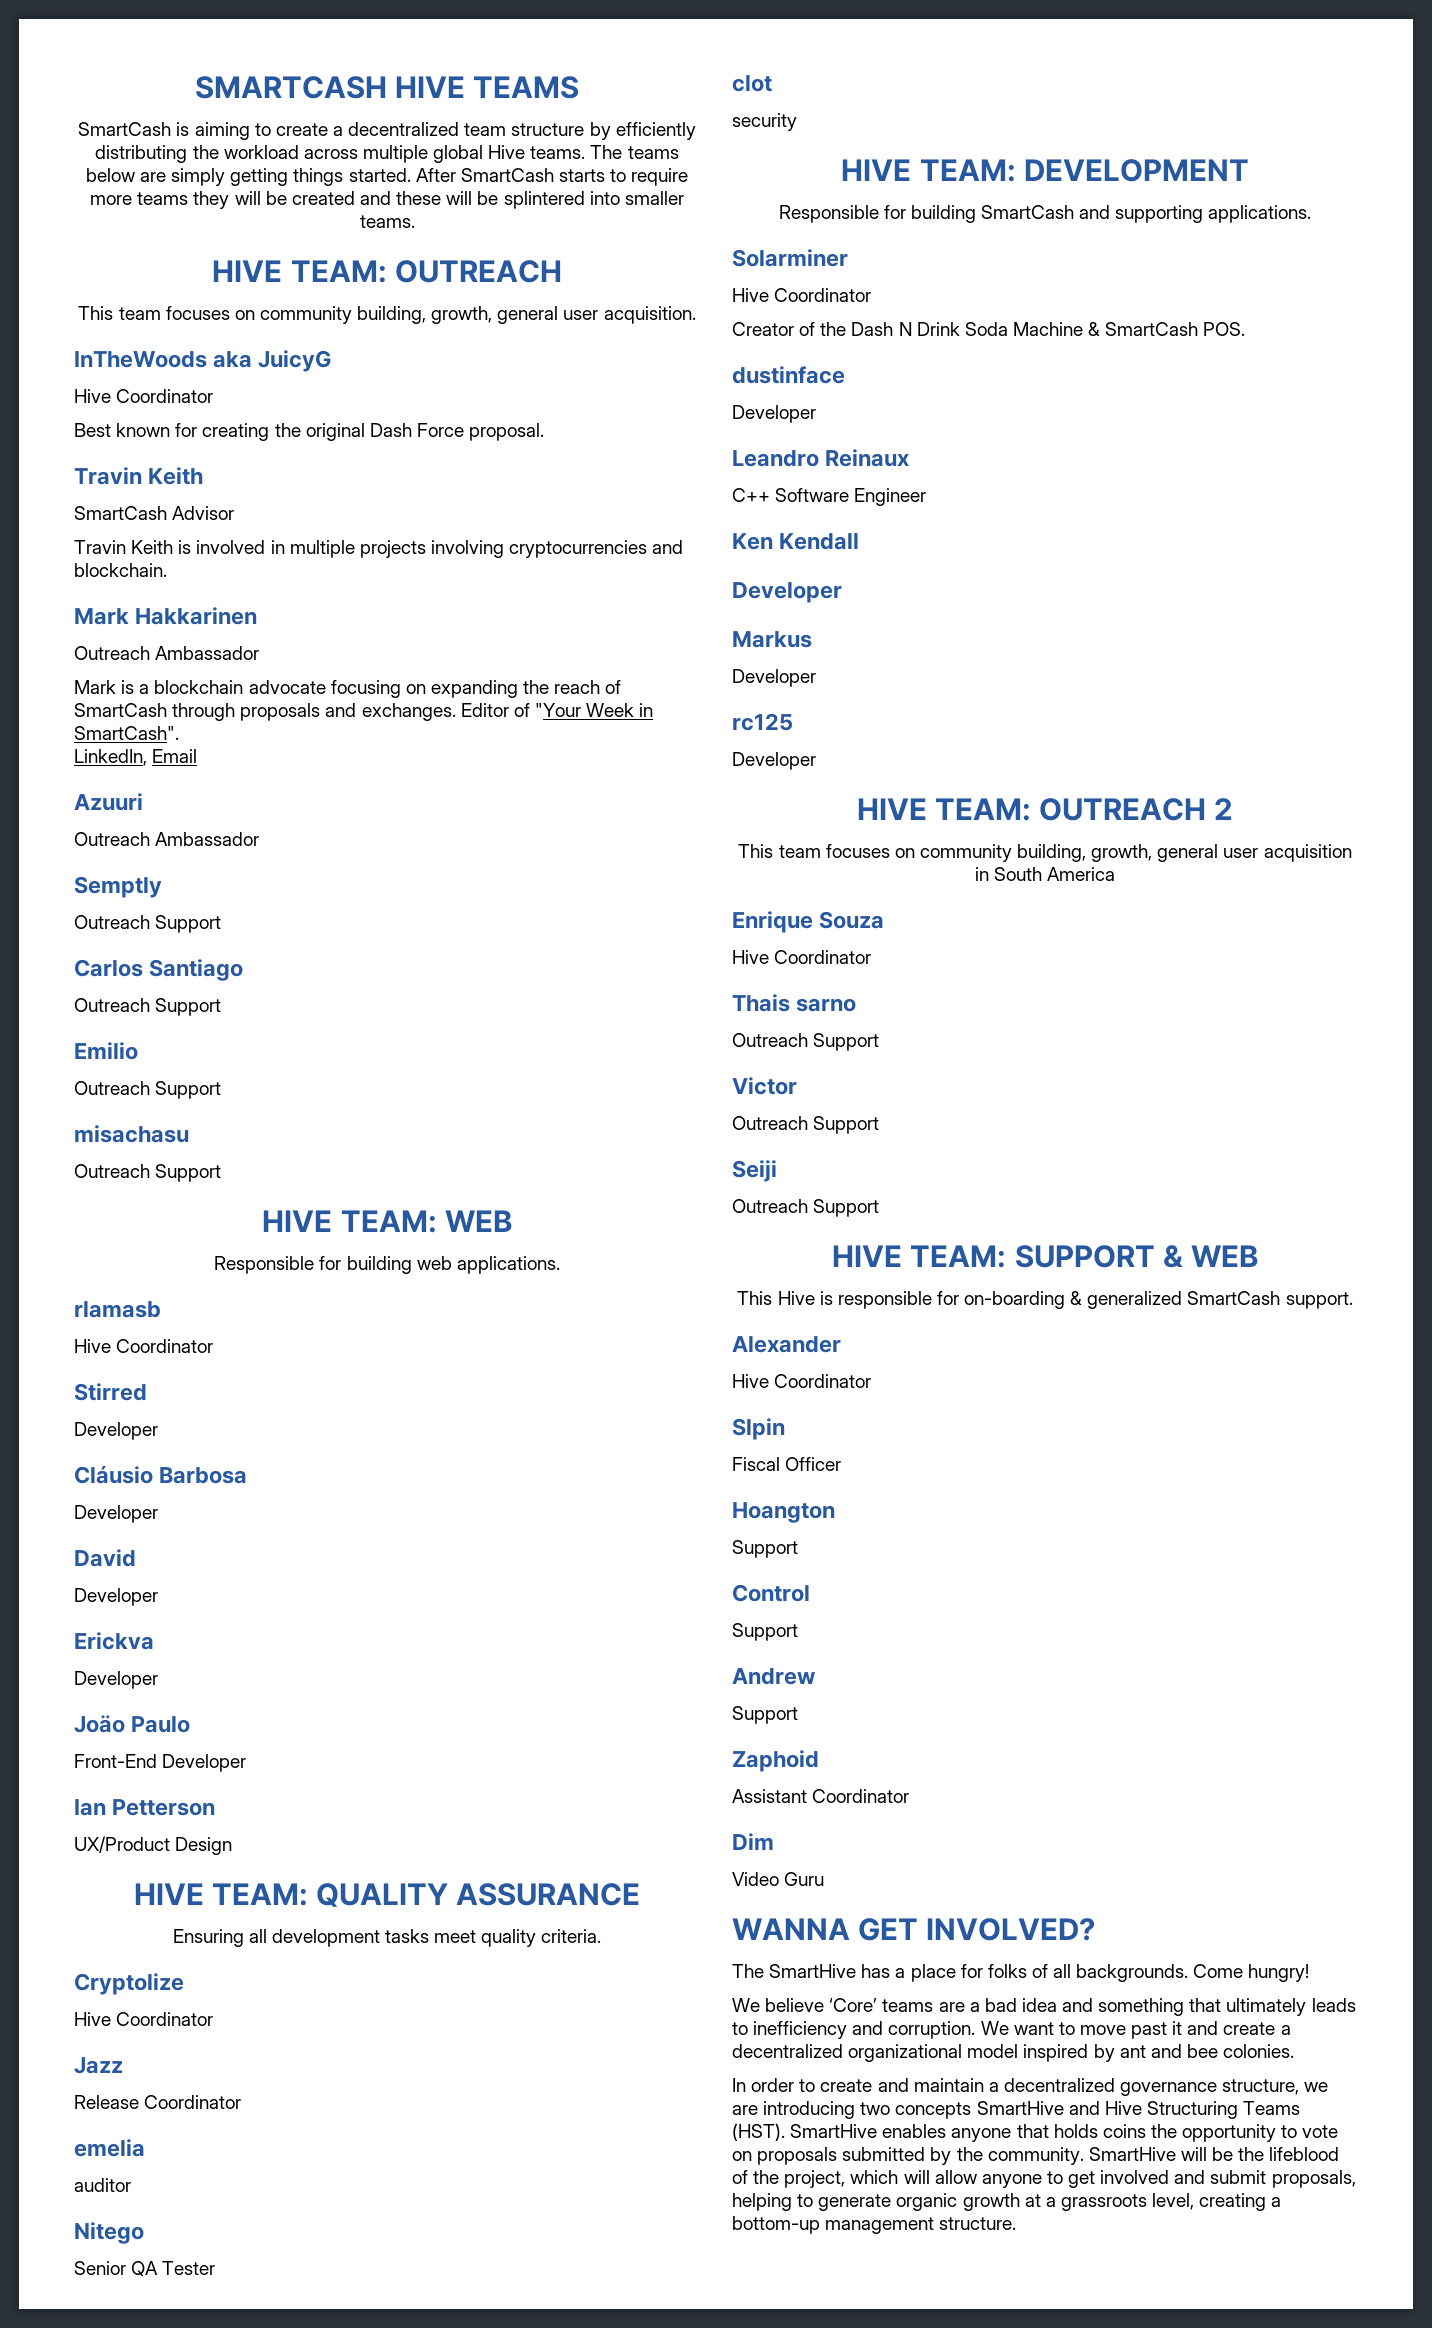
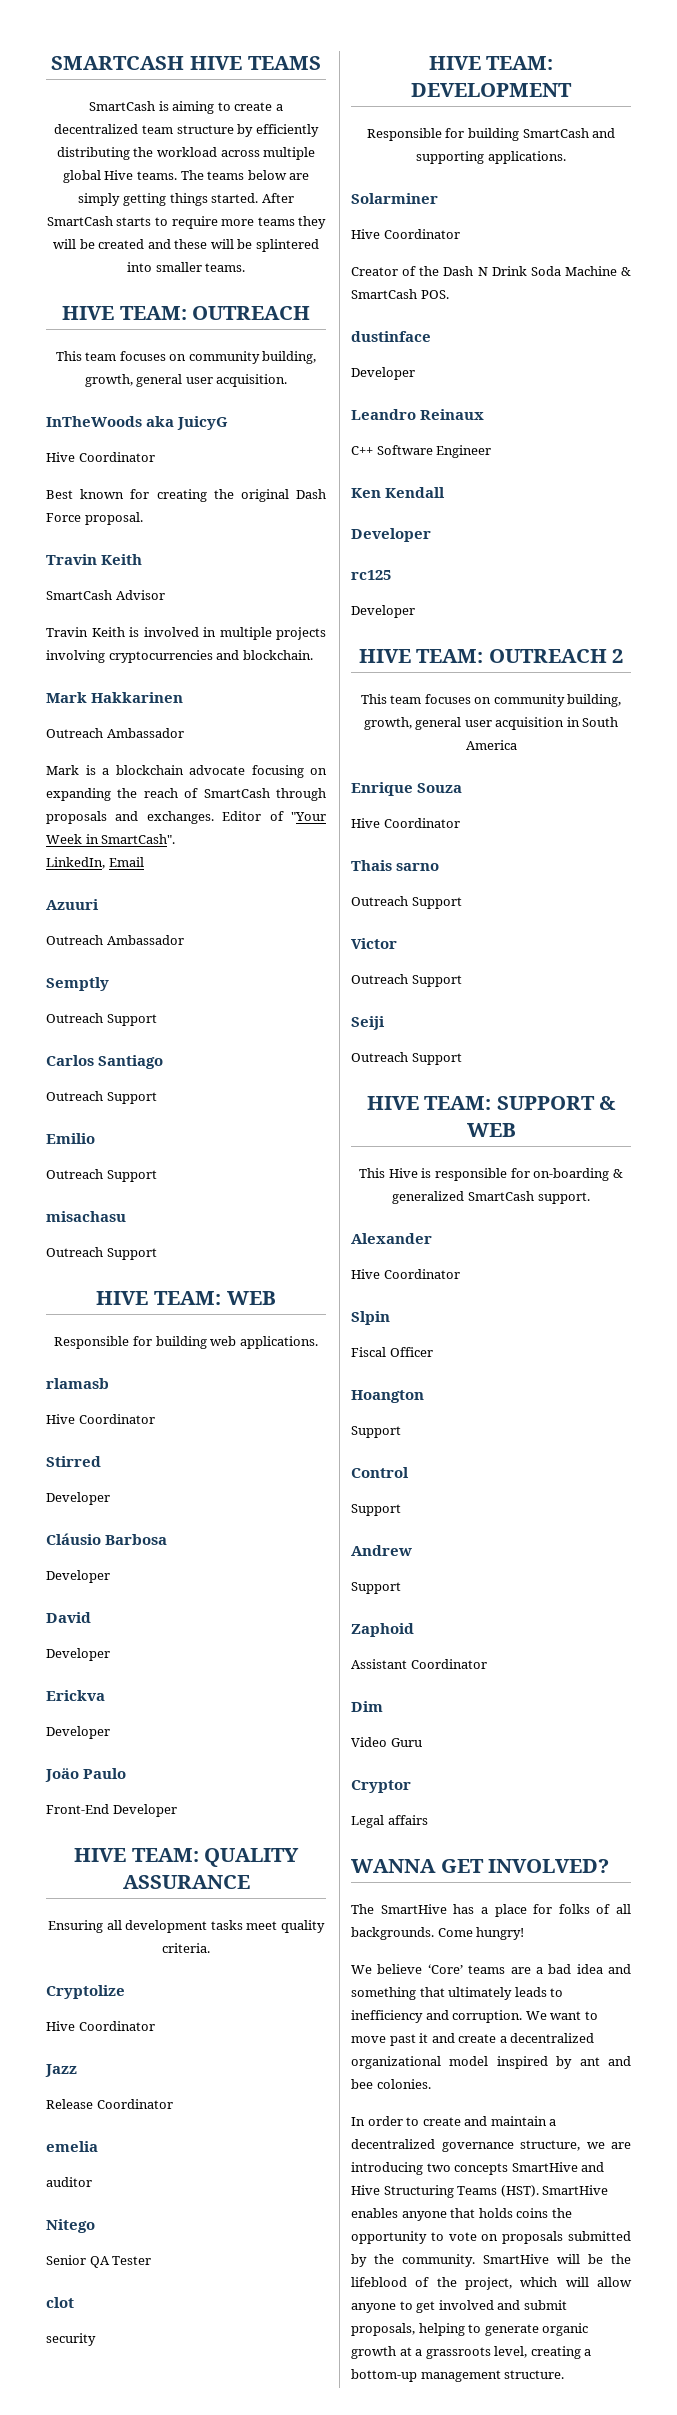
- Ian Petterson
- UX/Product Design
- Markus
- Developer
+ Cryptor
+ Legal affairs

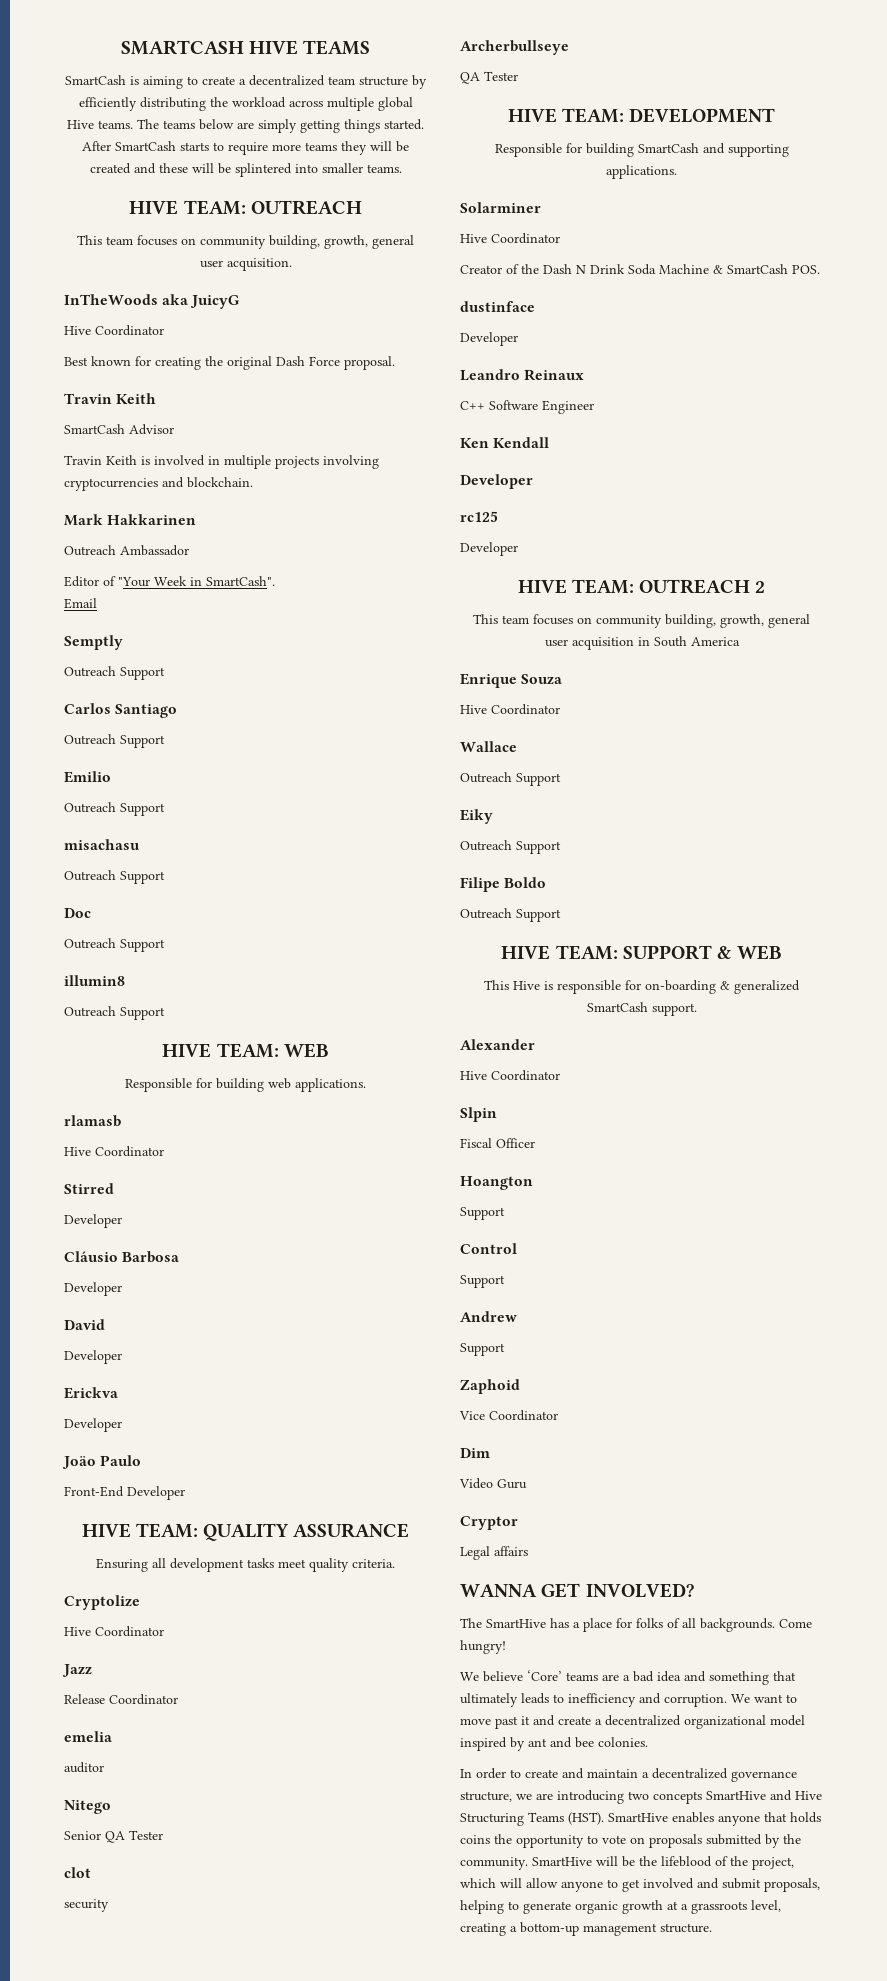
- Mark is a blockchain advocate focusing on expanding the reach of SmartCash through proposals and exchanges.
- LinkedIn, Email
+ Email
- Azuuri
- Outreach Ambassador
+ Doc
+ Outreach Support
+ illumin8
+ Outreach Support
+ Archerbullseye
+ QA Tester
- Thais sarno
+ Wallace
  Outreach Support
- Victor
+ Eiky
  Outreach Support
- Seiji
+ Filipe Boldo
- Assistant Coordinator
+ Vice Coordinator

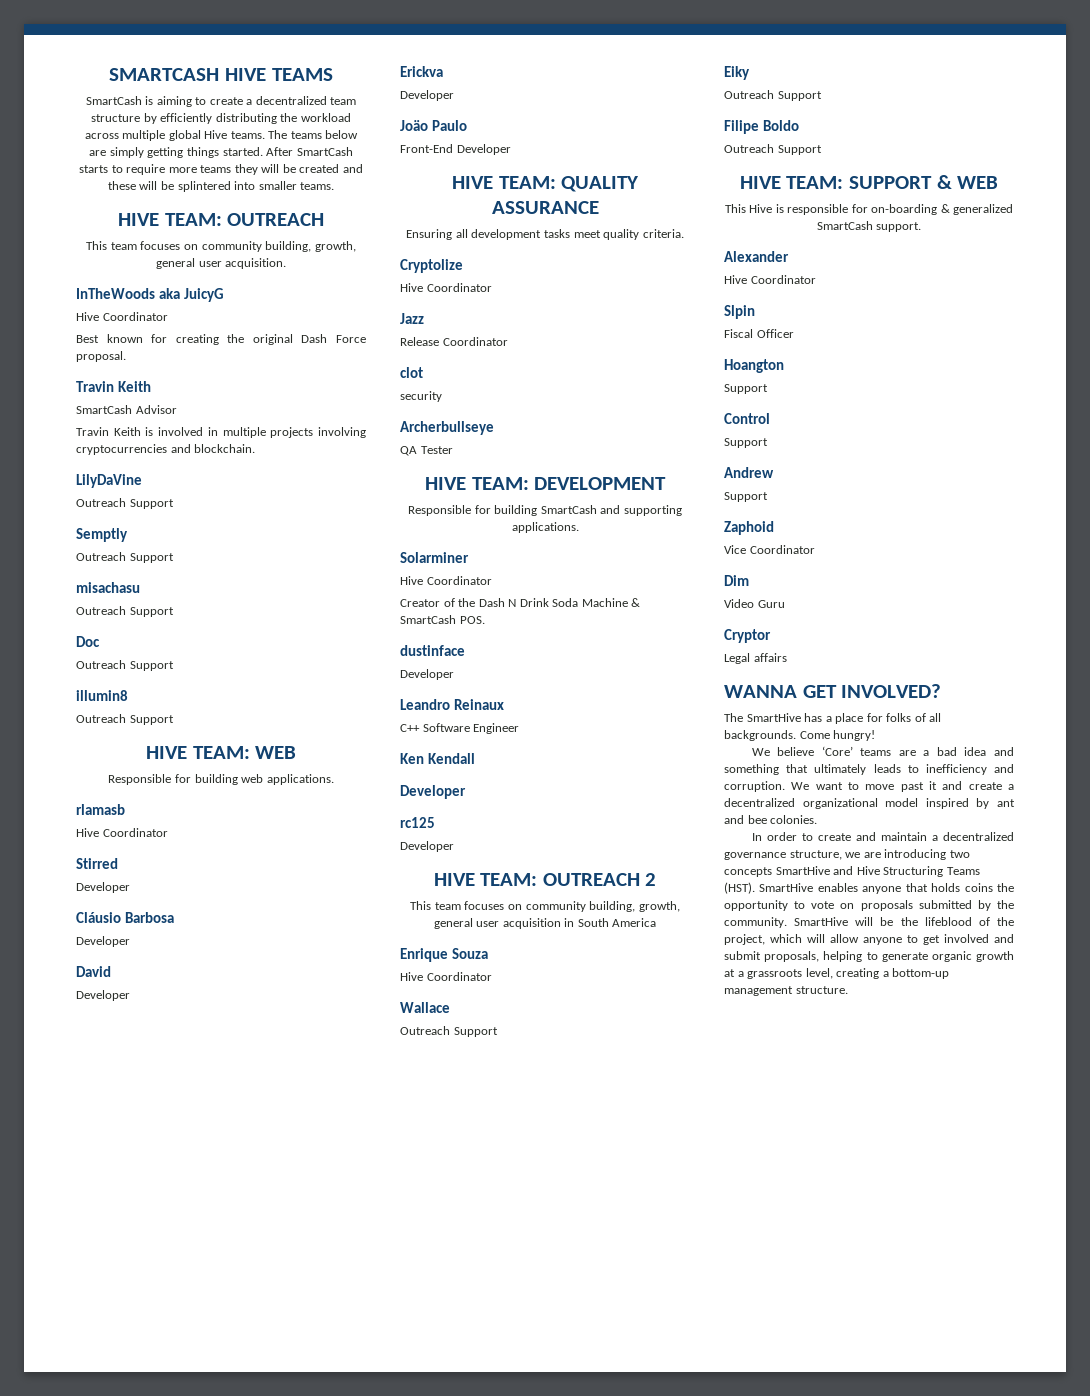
- Mark Hakkarinen
- Outreach Ambassador
- Editor of "Your Week in SmartCash".
- Email
+ LilyDaVine
+ Outreach Support
  Semptly
- Outreach Support
- Carlos Santiago
- Outreach Support
- Emilio
- emelia
- auditor
- Nitego
- Senior QA Tester

